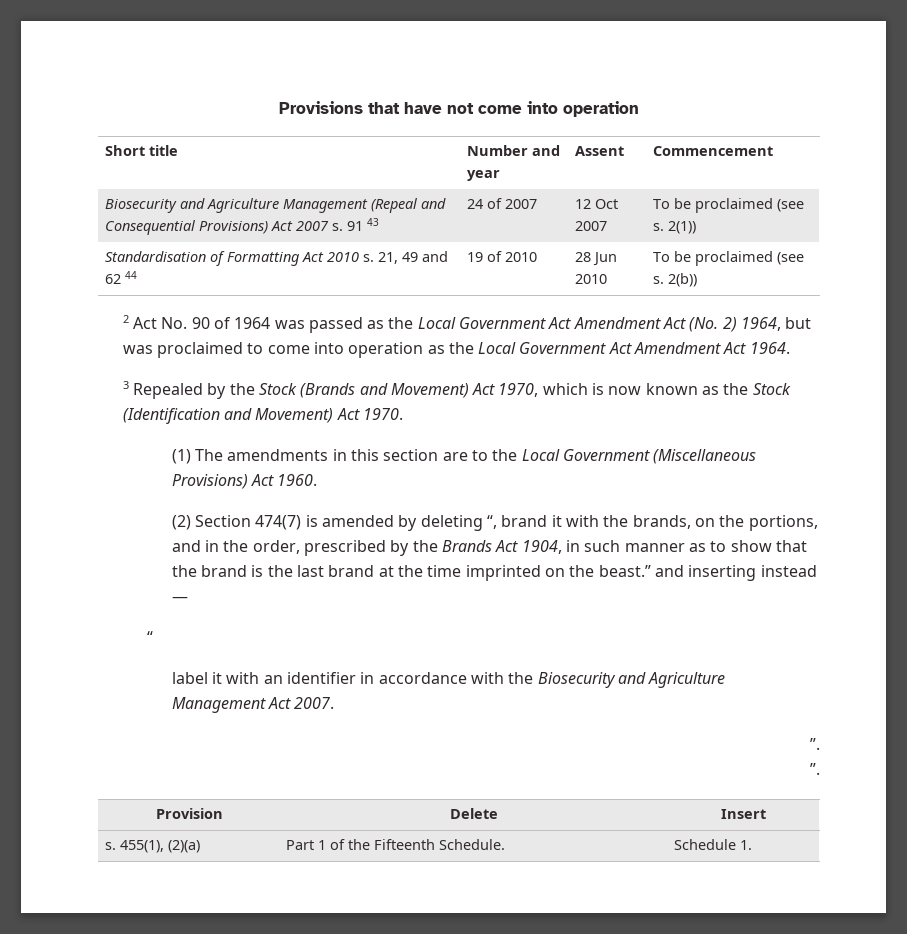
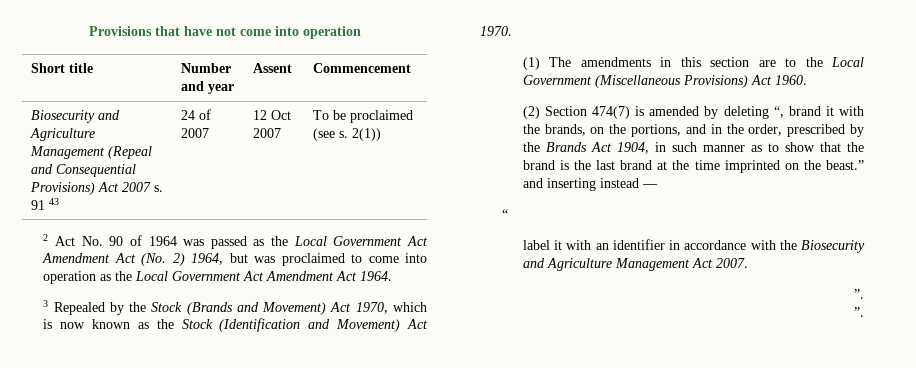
- Standardisation of Formatting Act 2010 s. 21, 49 and 62 44 | 19 of 2010 | 28 Jun 2010 | To be proclaimed (see s. 2(b))
- Provision | Delete | Insert
- s. 455(1), (2)(a) | Part 1 of the Fifteenth Schedule. | Schedule 1.

